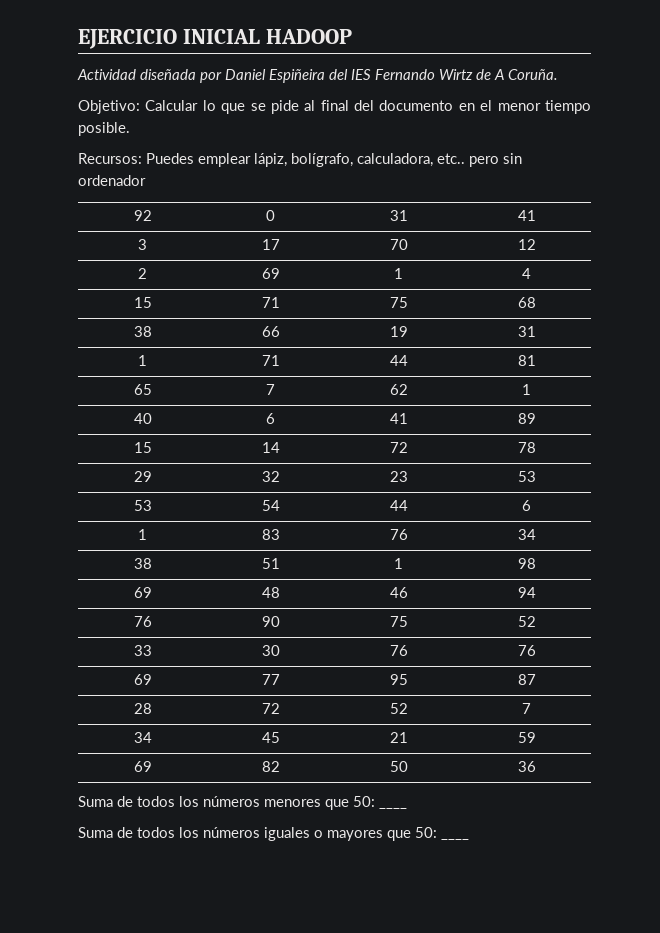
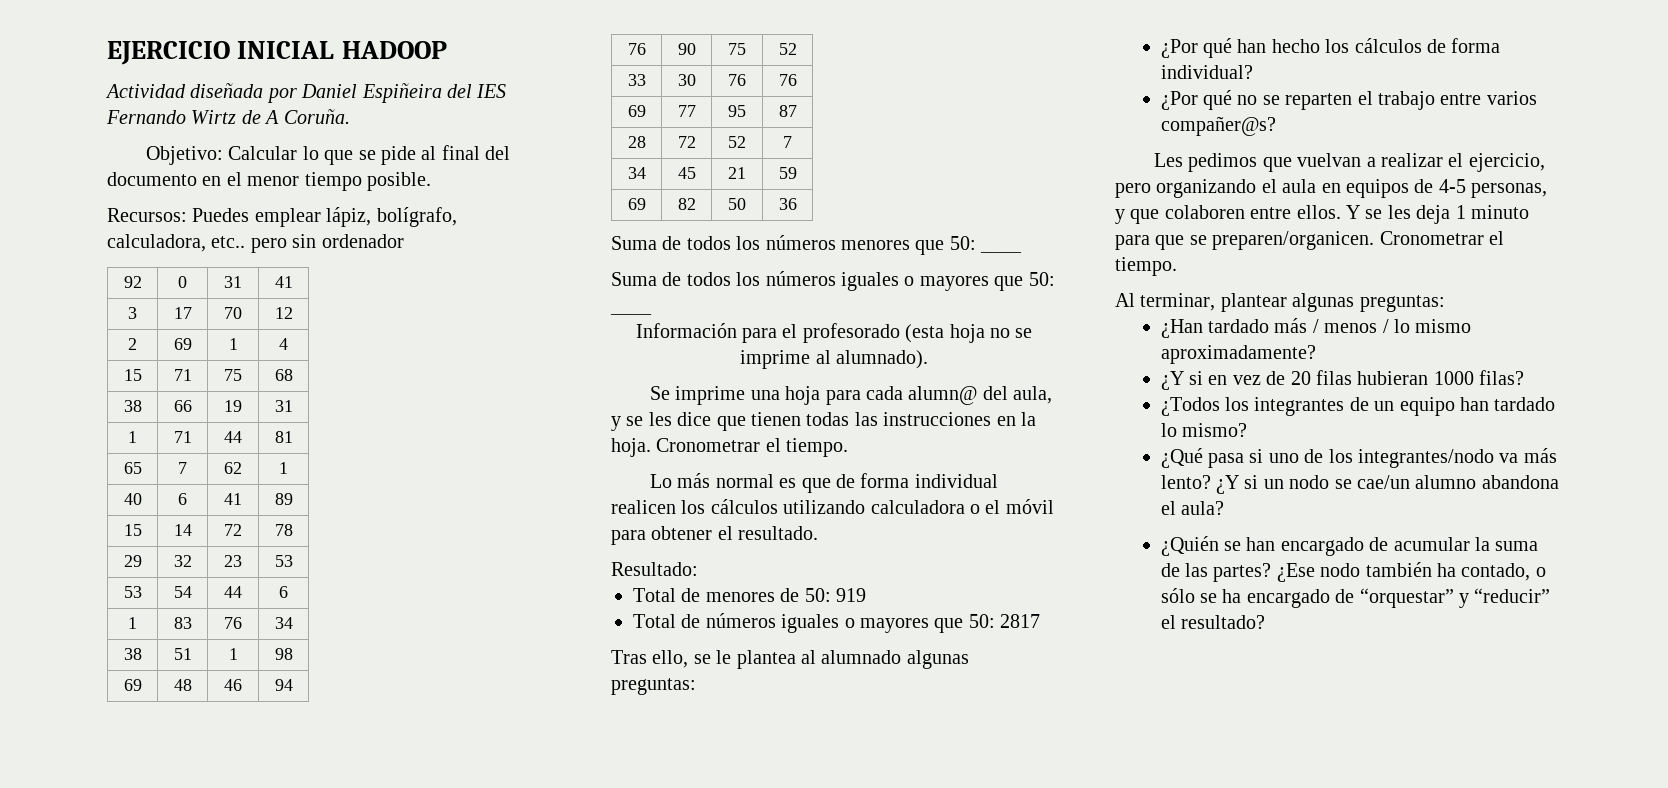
+ Información para el profesorado (esta hoja no se imprime al alumnado).
+ Se imprime una hoja para cada alumn@ del aula, y se les dice que tienen todas las instrucciones en la hoja. Cronometrar el tiempo.
+ Lo más normal es que de forma individual realicen los cálculos utilizando calculadora o el móvil para obtener el resultado.
+ Resultado:
+ Total de menores de 50: 919
+ Total de números iguales o mayores que 50: 2817
+ Tras ello, se le plantea al alumnado algunas preguntas:
+ ¿Por qué han hecho los cálculos de forma individual?
+ ¿Por qué no se reparten el trabajo entre varios compañer@s?
+ Les pedimos que vuelvan a realizar el ejercicio, pero organizando el aula en equipos de 4-5 personas, y que colaboren entre ellos. Y se les deja 1 minuto para que se preparen/organicen. Cronometrar el tiempo.
+ Al terminar, plantear algunas preguntas:
+ ¿Han tardado más / menos / lo mismo aproximadamente?
+ ¿Y si en vez de 20 filas hubieran 1000 filas?
+ ¿Todos los integrantes de un equipo han tardado lo mismo?
+ ¿Qué pasa si uno de los integrantes/nodo va más lento? ¿Y si un nodo se cae/un alumno abandona el aula?
+ ¿Quién se han encargado de acumular la suma de las partes? ¿Ese nodo también ha contado, o sólo se ha encargado de “orquestar” y “reducir” el resultado?

